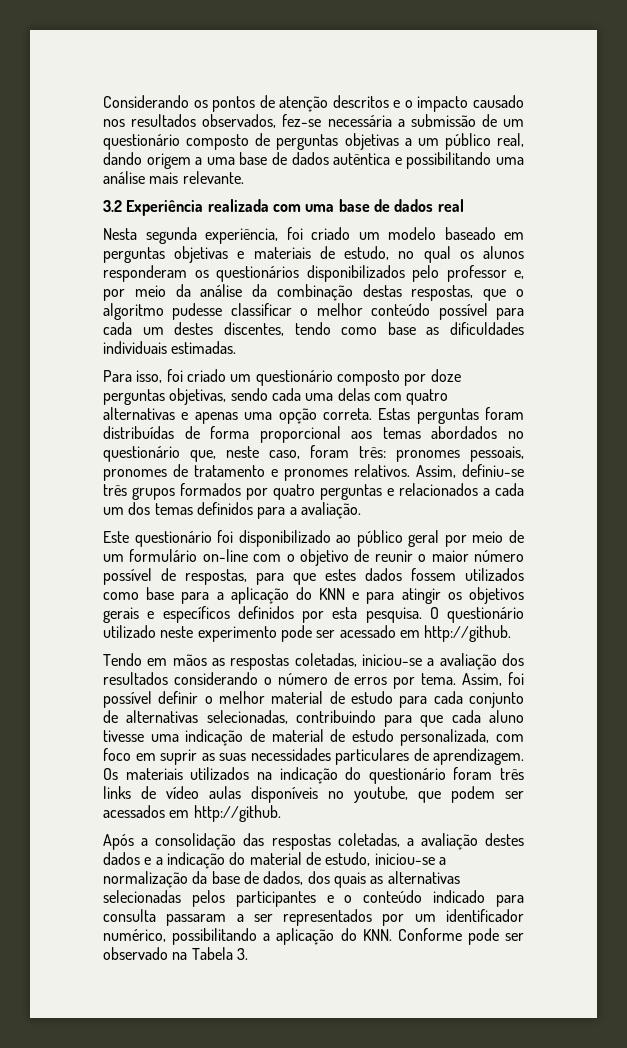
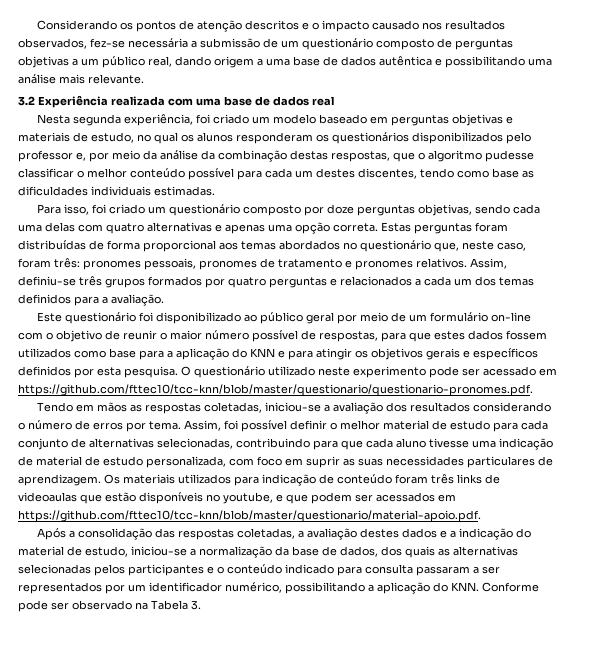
- O questionário utilizado neste experimento pode ser acessado em http://github.
+ O questionário utilizado neste experimento pode ser acessado em https://github.com/fttec10/tcc-knn/blob/master/questionario/questionario-pronomes.pdf.
- Os materiais utilizados na indicação do questionário foram três links de vídeo aulas disponíveis no youtube, que podem ser acessados em http://github.
+ Os materiais utilizados para indicação de conteúdo foram três links de videoaulas que estão disponíveis no youtube, e que podem ser acessados em https://github.com/fttec10/tcc-knn/blob/master/questionario/material-apoio.pdf.

